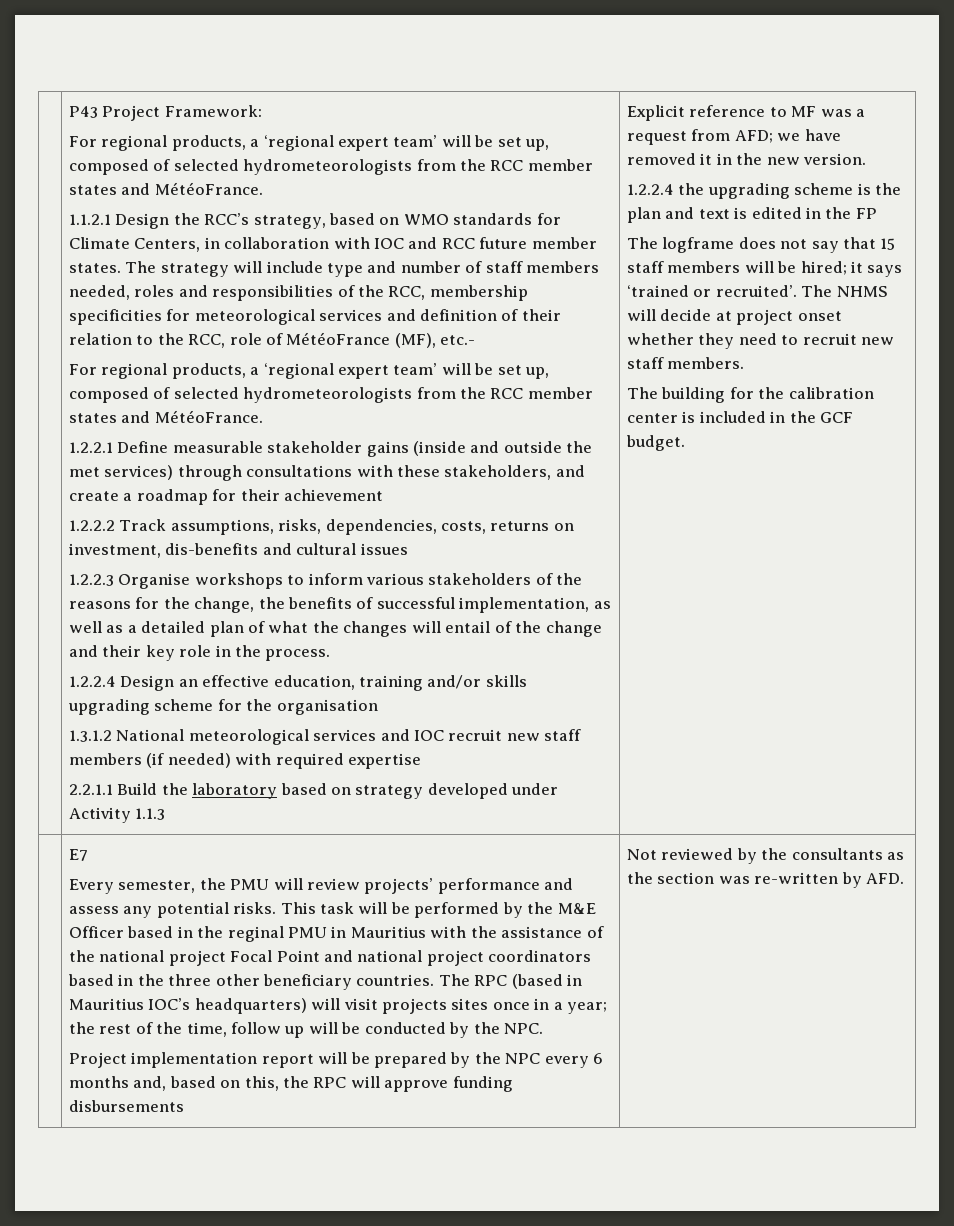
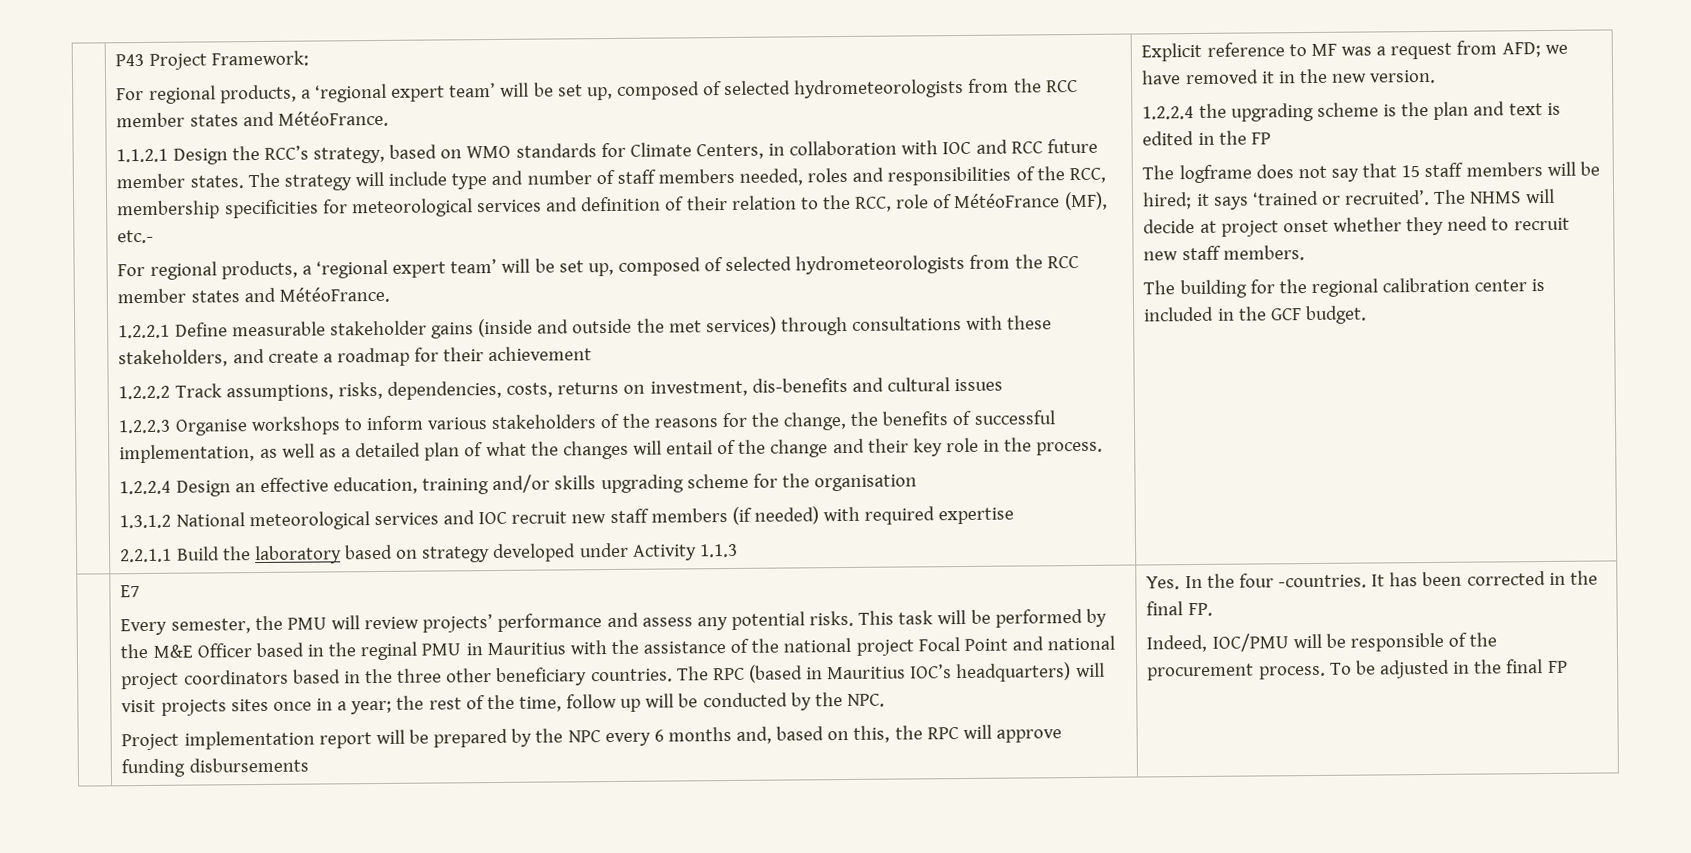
- The building for the calibration center is included in the GCF budget.
+ The building for the regional calibration center is included in the GCF budget.
- Not reviewed by the consultants as the section was re-written by AFD.
+ Yes. In the four -countries. It has been corrected in the final FP.
+ Indeed, IOC/PMU will be responsible of the procurement process. To be adjusted in the final FP

